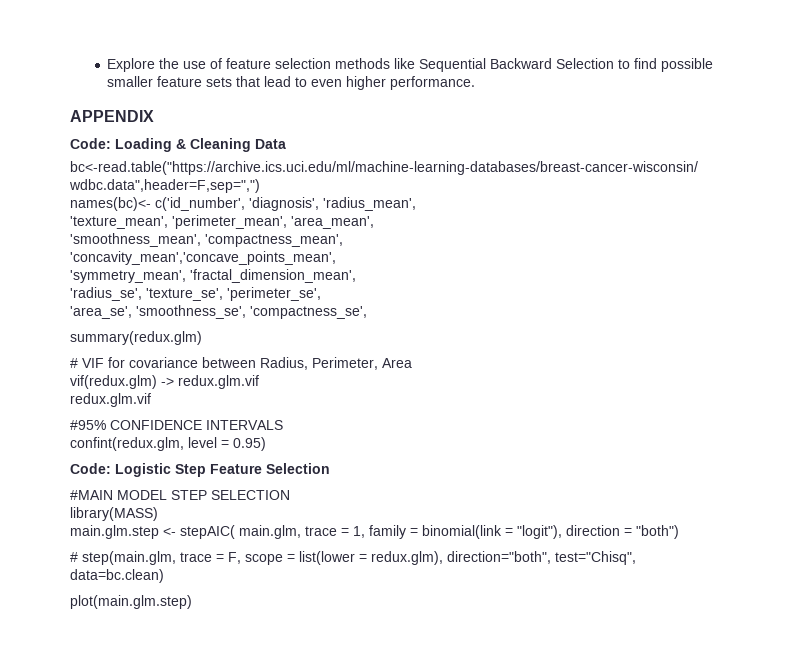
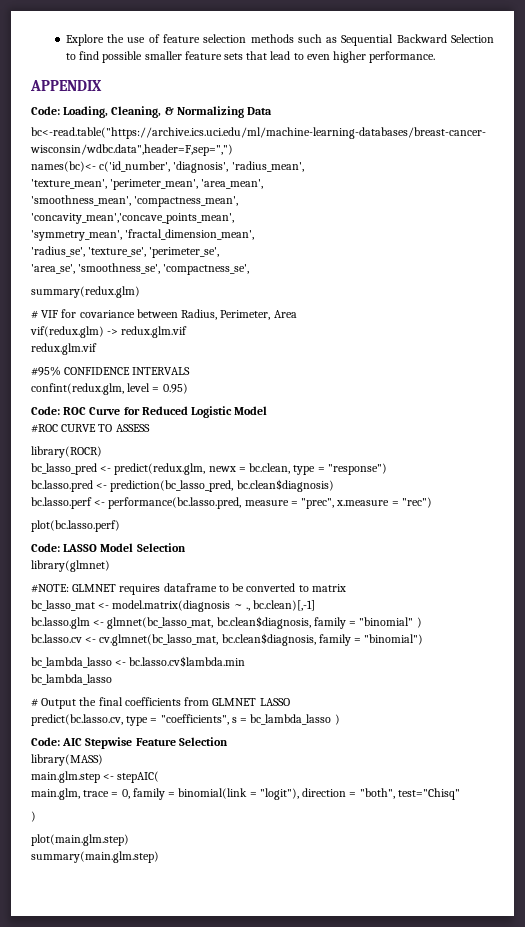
- Explore the use of feature selection methods like Sequential Backward Selection to find possible smaller feature sets that lead to even higher performance.
+ Explore the use of feature selection methods such as Sequential Backward Selection to find possible smaller feature sets that lead to even higher performance.
- Code: Loading & Cleaning Data
+ Code: Loading, Cleaning, & Normalizing Data
- Code: Logistic Step Feature Selection
- #MAIN MODEL STEP SELECTION
+ Code: ROC Curve for Reduced Logistic Model
+ #ROC CURVE TO ASSESS
+ library(ROCR)
+ bc_lasso_pred <- predict(redux.glm, newx = bc.clean, type = "response")
+ bc.lasso.pred <- prediction(bc_lasso_pred, bc.clean$diagnosis)
+ bc.lasso.perf <- performance(bc.lasso.pred, measure = "prec", x.measure = "rec")
+ plot(bc.lasso.perf)
+ Code: LASSO Model Selection
+ library(glmnet)
+ #NOTE: GLMNET requires dataframe to be converted to matrix
+ bc_lasso_mat <- model.matrix(diagnosis ~ ., bc.clean)[,-1]
+ bc.lasso.glm <- glmnet(bc_lasso_mat, bc.clean$diagnosis, family = "binomial" )
+ bc.lasso.cv <- cv.glmnet(bc_lasso_mat, bc.clean$diagnosis, family = "binomial")
+ bc_lambda_lasso <- bc.lasso.cv$lambda.min
+ bc_lambda_lasso
+ # Output the final coefficients from GLMNET LASSO
+ predict(bc.lasso.cv, type = "coefficients", s = bc_lambda_lasso )
+ Code: AIC Stepwise Feature Selection
- main.glm.step <- stepAIC( main.glm, trace = 1, family = binomial(link = "logit"), direction = "both")
- # step(main.glm, trace = F, scope = list(lower = redux.glm), direction="both", test="Chisq", data=bc.clean)
+ main.glm.step <- stepAIC(
+ main.glm, trace = 0, family = binomial(link = "logit"), direction = "both", test="Chisq"
+ )
+ summary(main.glm.step)

